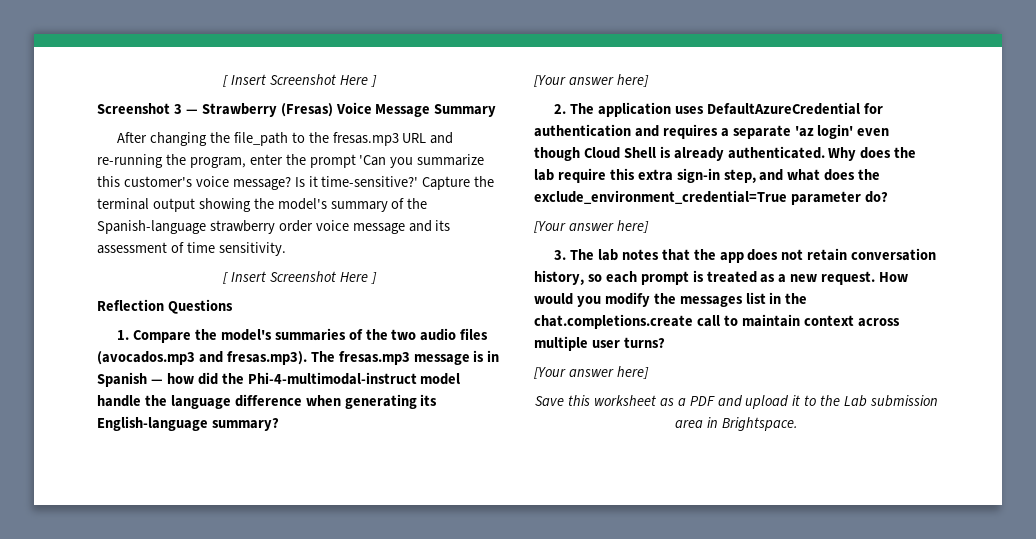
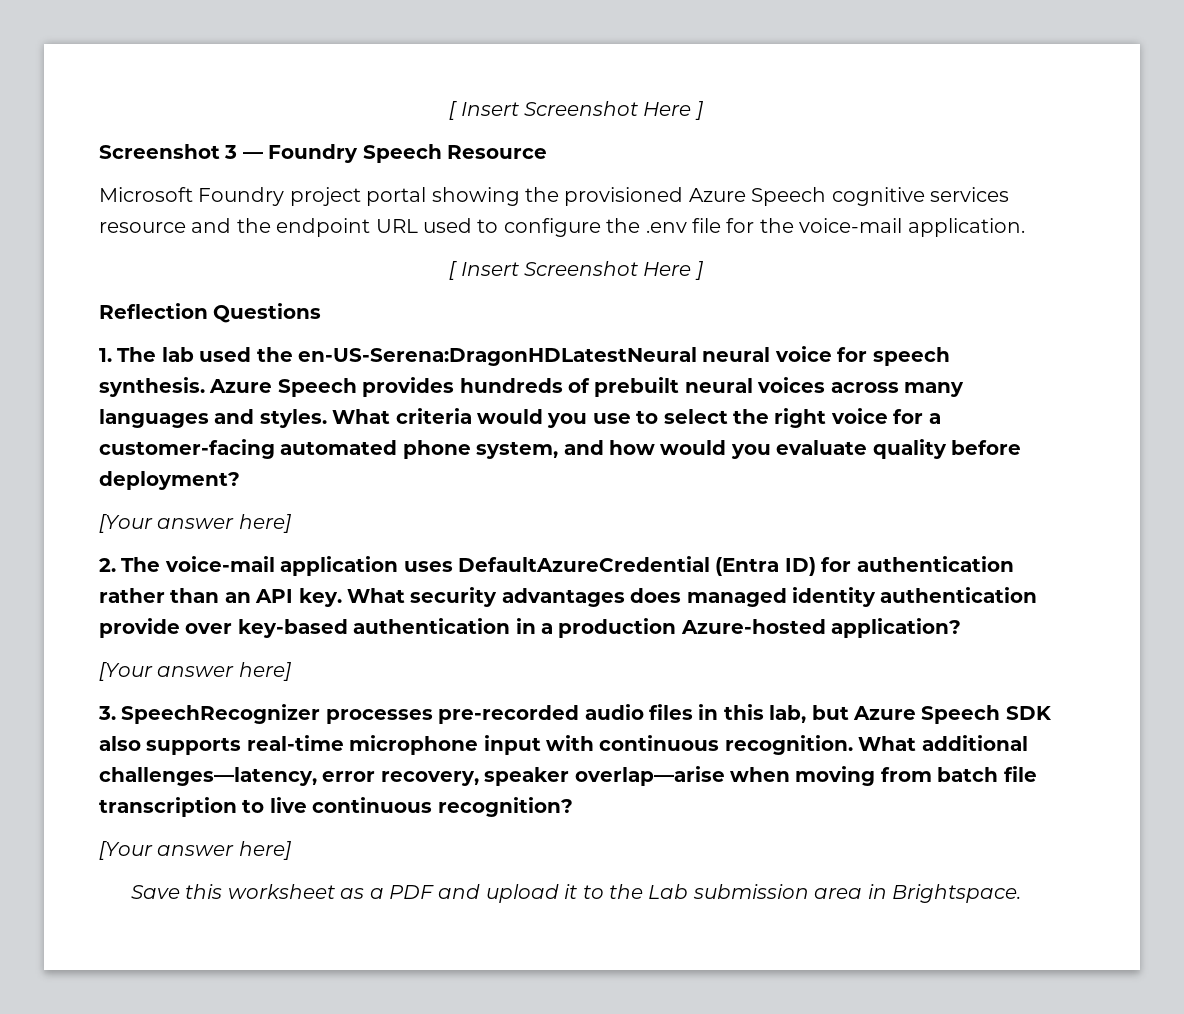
- Screenshot 3 — Strawberry (Fresas) Voice Message Summary
- After changing the file_path to the fresas.mp3 URL and re-running the program, enter the prompt 'Can you summarize this customer's voice message? Is it time-sensitive?' Capture the terminal output showing the model's summary of the Spanish-language strawberry order voice message and its assessment of time sensitivity.
+ Screenshot 3 — Foundry Speech Resource
+ Microsoft Foundry project portal showing the provisioned Azure Speech cognitive services resource and the endpoint URL used to configure the .env file for the voice-mail application.
- 1. Compare the model's summaries of the two audio files (avocados.mp3 and fresas.mp3). The fresas.mp3 message is in Spanish — how did the Phi-4-multimodal-instruct model handle the language difference when generating its English-language summary?
+ 1. The lab used the en-US-Serena:DragonHDLatestNeural neural voice for speech synthesis. Azure Speech provides hundreds of prebuilt neural voices across many languages and styles. What criteria would you use to select the right voice for a customer-facing automated phone system, and how would you evaluate quality before deployment?
- 2. The application uses DefaultAzureCredential for authentication and requires a separate 'az login' even though Cloud Shell is already authenticated. Why does the lab require this extra sign-in step, and what does the exclude_environment_credential=True parameter do?
+ 2. The voice-mail application uses DefaultAzureCredential (Entra ID) for authentication rather than an API key. What security advantages does managed identity authentication provide over key-based authentication in a production Azure-hosted application?
  [Your answer here]
- 3. The lab notes that the app does not retain conversation history, so each prompt is treated as a new request. How would you modify the messages list in the chat.completions.create call to maintain context across multiple user turns?
+ 3. SpeechRecognizer processes pre-recorded audio files in this lab, but Azure Speech SDK also supports real-time microphone input with continuous recognition. What additional challenges—latency, error recovery, speaker overlap—arise when moving from batch file transcription to live continuous recognition?

